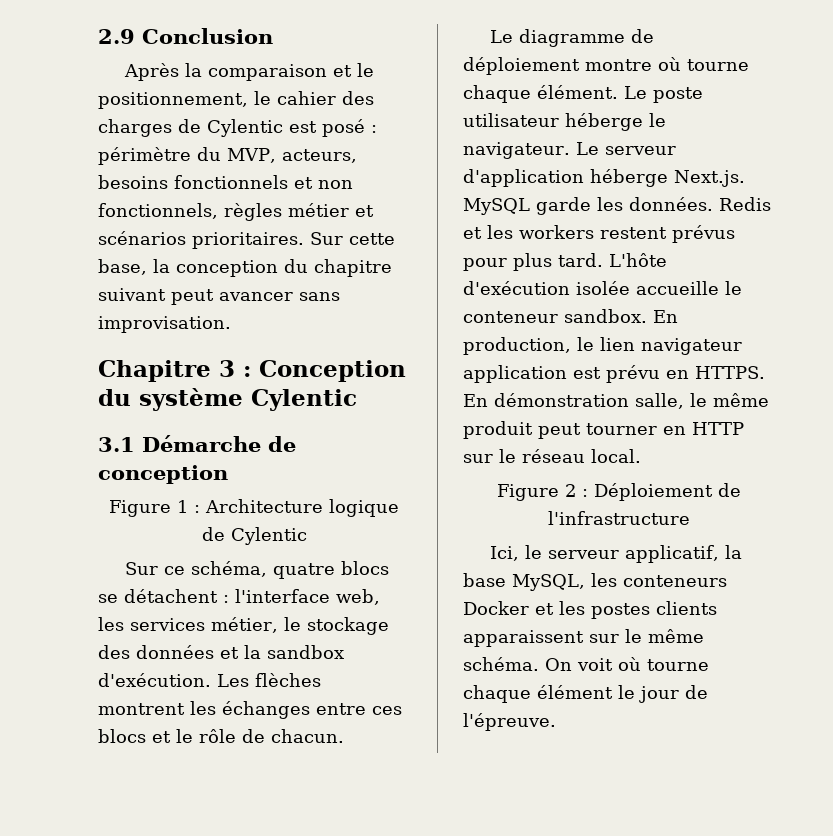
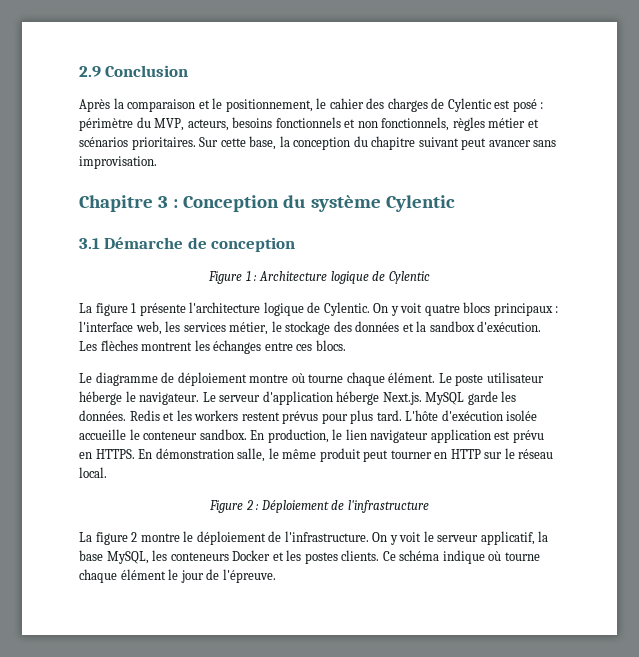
- Sur ce schéma, quatre blocs se détachent : l'interface web, les services métier, le stockage des données et la sandbox d'exécution.
+ La figure 1 présente l'architecture logique de Cylentic. On y voit quatre blocs principaux : l'interface web, les services métier, le stockage des données et la sandbox d'exécution.
- Les flèches montrent les échanges entre ces blocs et le rôle de chacun.
+ Les flèches montrent les échanges entre ces blocs.
- Ici, le serveur applicatif, la base MySQL, les conteneurs Docker et les postes clients apparaissent sur le même schéma. On voit où tourne chaque élément le jour de l'épreuve.
+ La figure 2 montre le déploiement de l'infrastructure. On y voit le serveur applicatif, la base MySQL, les conteneurs Docker et les postes clients. Ce schéma indique où tourne chaque élément le jour de l'épreuve.

